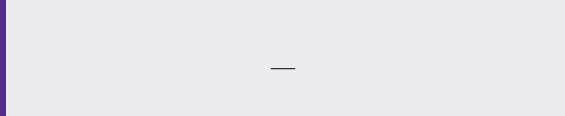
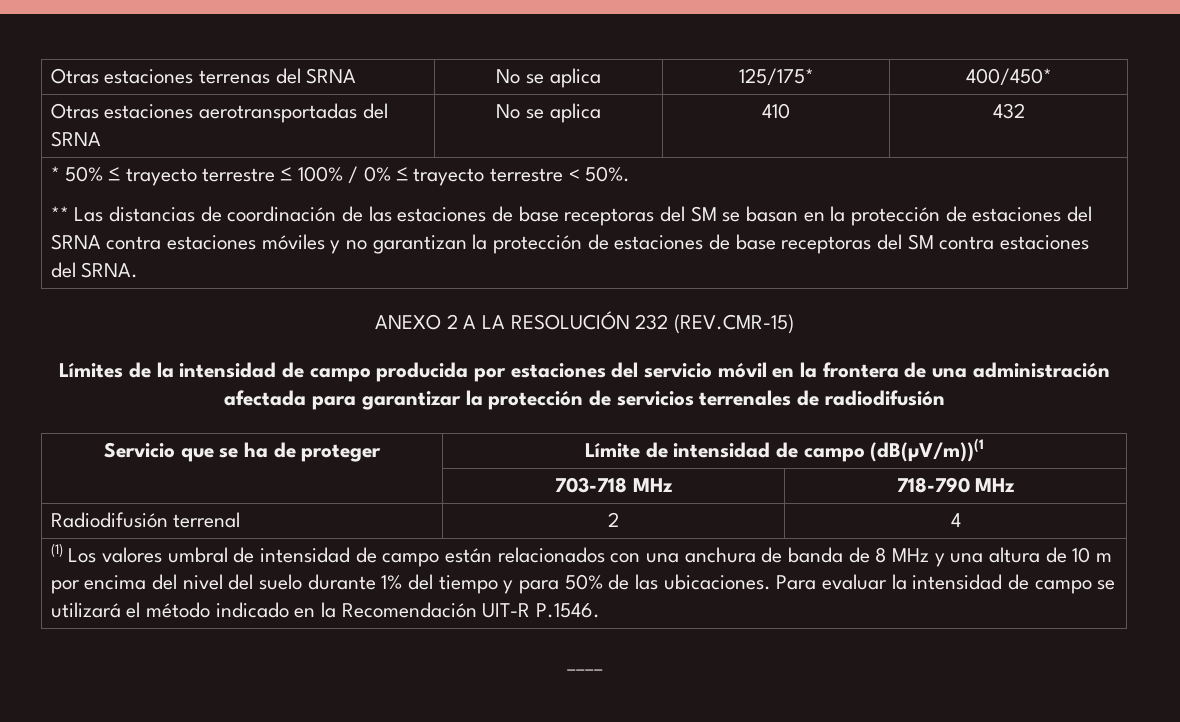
+ Otras estaciones terrenas del SRNA | No se aplica | 125/175* | 400/450*
+ Otras estaciones aerotransportadas del SRNA | No se aplica | 410 | 432
+ * 50% ≤ trayecto terrestre ≤ 100% / 0% ≤ trayecto terrestre < 50%.
+ ** Las distancias de coordinación de las estaciones de base receptoras del SM se basan en la protección de estaciones del SRNA contra estaciones móviles y no garantizan la protección de estaciones de base receptoras del SM contra estaciones del SRNA.
+ ANEXO 2 A LA RESOLUCIÓN 232 (REV.CMR-15)
+ Límites de la intensidad de campo producida por estaciones del servicio móvil en la frontera de una administración afectada para garantizar la protección de servicios terrenales de radiodifusión
+ Servicio que se ha de proteger | Límite de intensidad de campo (dB(µV/m))(1
+ | 703-718 MHz | 718-790 MHz
+ Radiodifusión terrenal | 2 | 4
+ (1) Los valores umbral de intensidad de campo están relacionados con una anchura de banda de 8 MHz y una altura de 10 m por encima del nivel del suelo durante 1% del tiempo y para 50% de las ubicaciones. Para evaluar la intensidad de campo se utilizará el método indicado en la Recomendación UIT-R P.1546.

